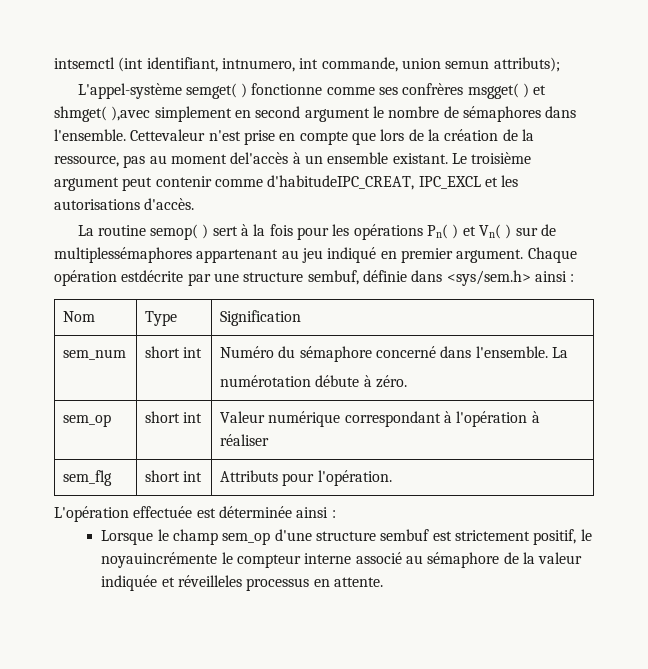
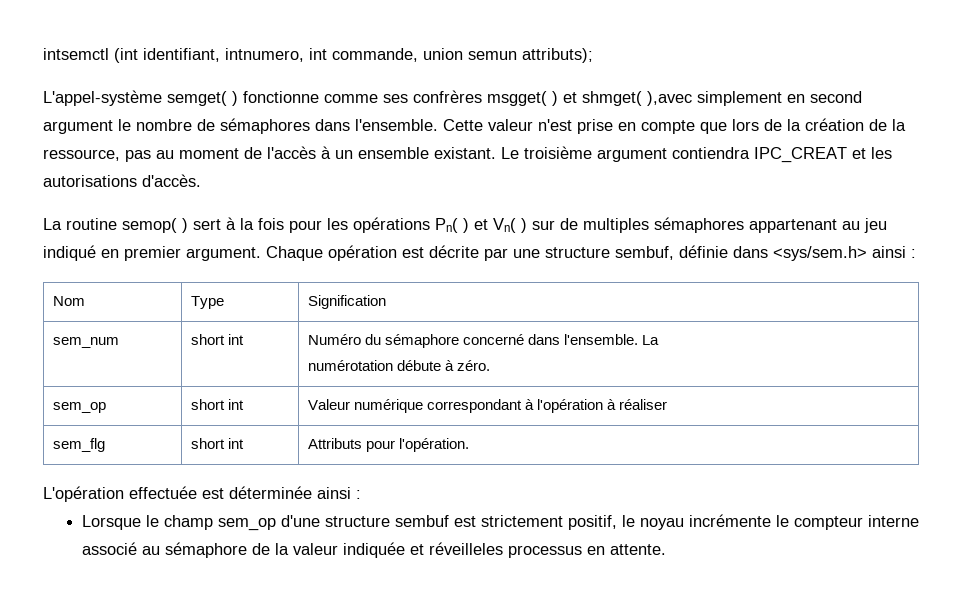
- Cettevaleur n'est prise en compte que lors de la création de la ressource, pas au moment del'accès à un ensemble existant.
+ Cette valeur n'est prise en compte que lors de la création de la ressource, pas au moment de l'accès à un ensemble existant.
- Le troisième argument peut contenir comme d'habitudeIPC_CREAT, IPC_EXCL et les autorisations d'accès.
+ Le troisième argument contiendra IPC_CREAT et les autorisations d'accès.
- La routine semop( ) sert à la fois pour les opérations Pn( ) et Vn( ) sur de multiplessémaphores appartenant au jeu indiqué en premier argument.
+ La routine semop( ) sert à la fois pour les opérations Pn( ) et Vn( ) sur de multiples sémaphores appartenant au jeu indiqué en premier argument.
- Chaque opération estdécrite par une structure sembuf, définie dans <sys/sem.h> ainsi :
+ Chaque opération est décrite par une structure sembuf, définie dans <sys/sem.h> ainsi :
- Lorsque le champ sem_op d'une structure sembuf est strictement positif, le noyauincrémente le compteur interne associé au sémaphore de la valeur indiquée et réveilleles processus en attente.
+ Lorsque le champ sem_op d'une structure sembuf est strictement positif, le noyau incrémente le compteur interne associé au sémaphore de la valeur indiquée et réveilleles processus en attente.

